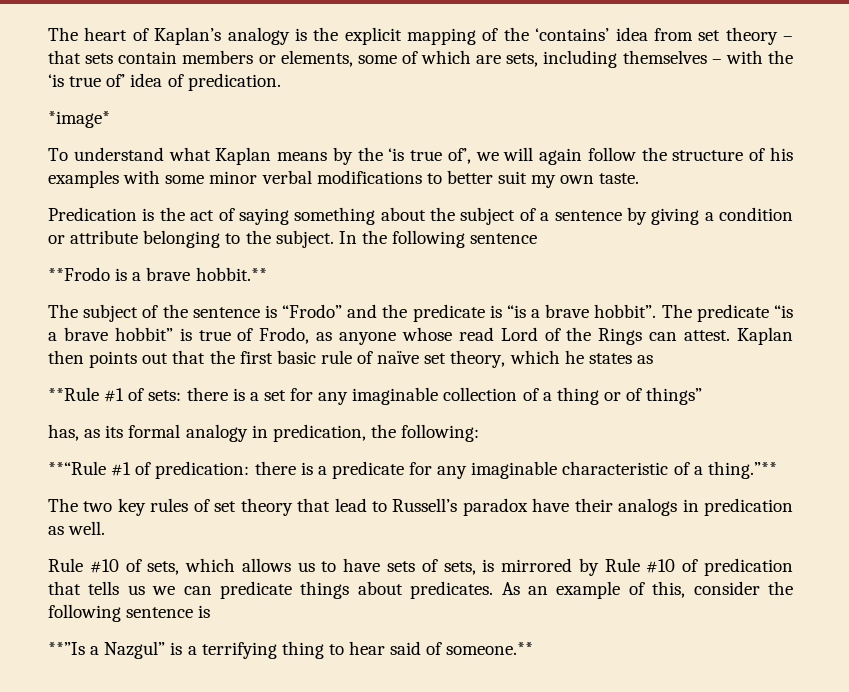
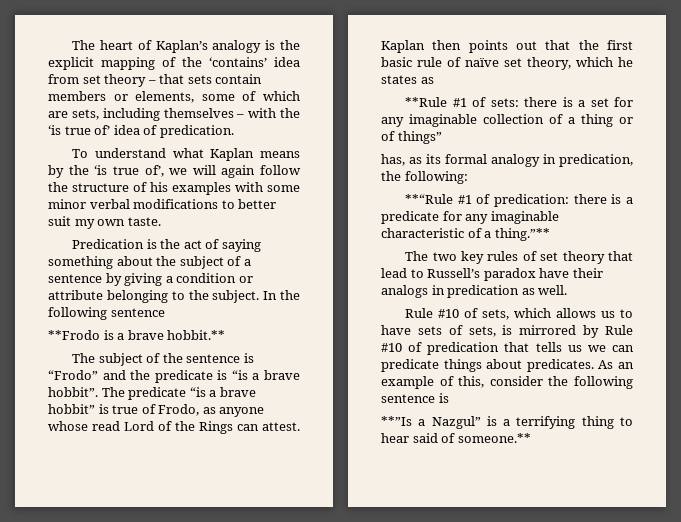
- *image*

